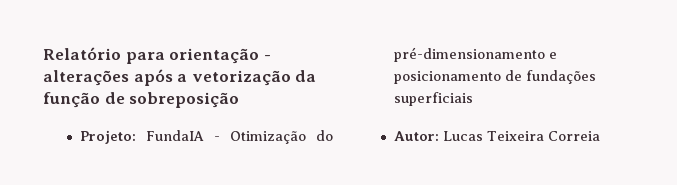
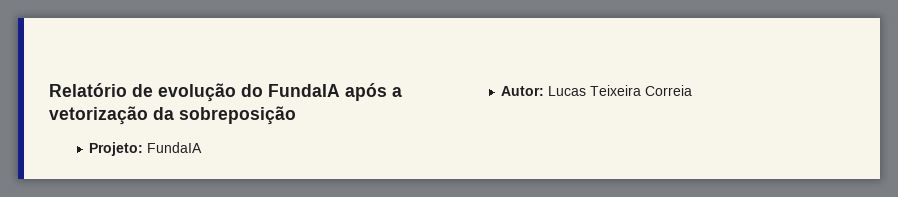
- Relatório para orientação - alterações após a vetorização da função de sobreposição
+ Relatório de evolução do FundaIA após a vetorização da sobreposição
- Projeto: FundaIA - Otimização do pré-dimensionamento e posicionamento de fundações superficiais
+ Projeto: FundaIA

